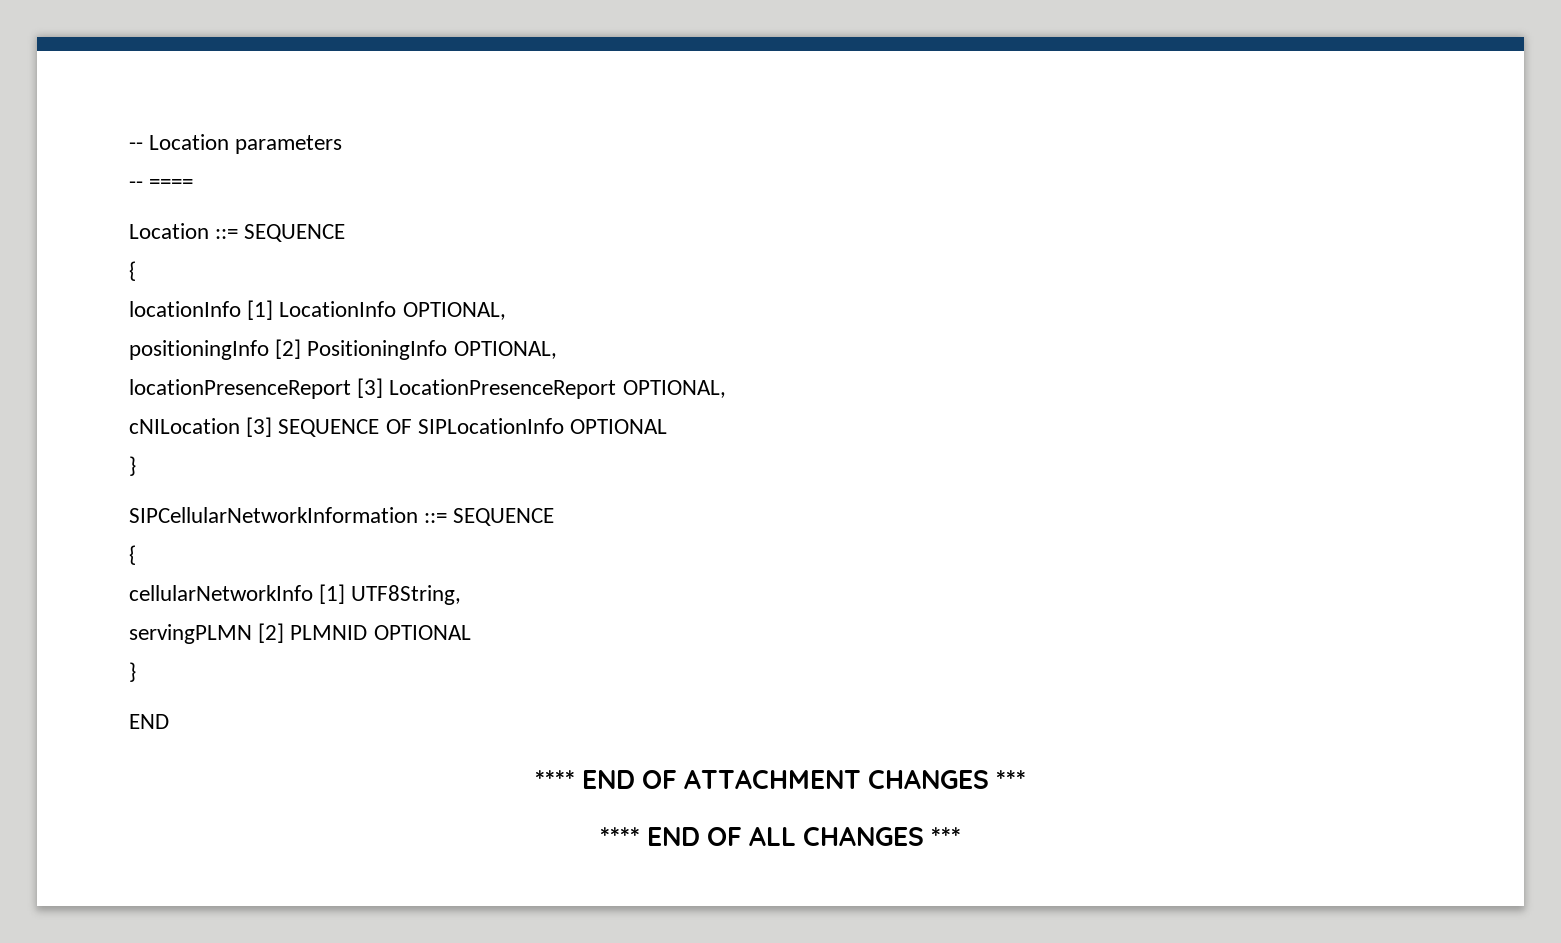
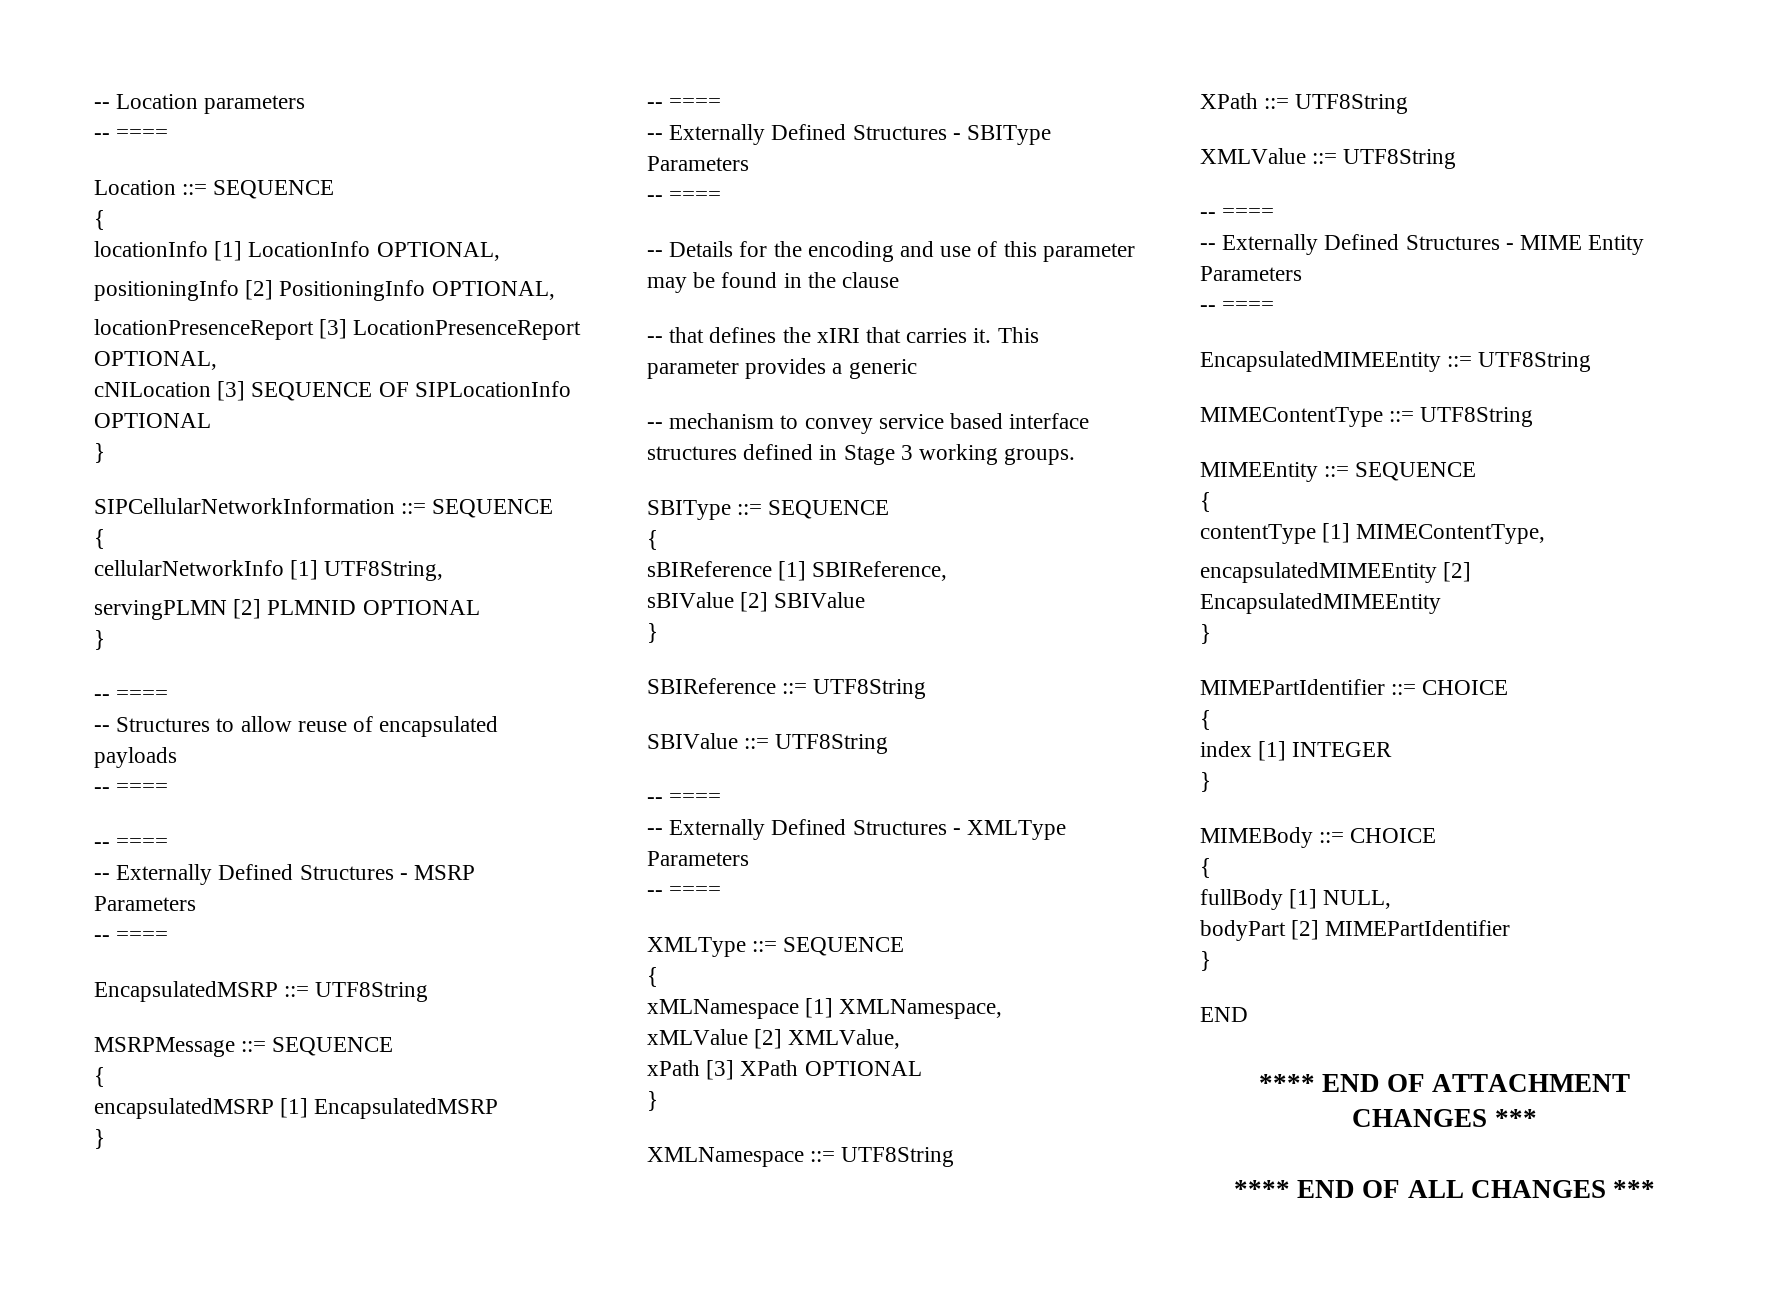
  servingPLMN [2] PLMNID OPTIONAL
+ }
+ -- ====
+ -- Structures to allow reuse of encapsulated payloads
+ -- ====
+ -- ====
+ -- Externally Defined Structures - MSRP Parameters
+ -- ====
+ EncapsulatedMSRP ::= UTF8String
+ MSRPMessage ::= SEQUENCE
+ {
+ encapsulatedMSRP [1] EncapsulatedMSRP
+ }
+ -- ====
+ -- Externally Defined Structures - SBIType Parameters
+ -- ====
+ -- Details for the encoding and use of this parameter may be found in the clause
+ -- that defines the xIRI that carries it. This parameter provides a generic
+ -- mechanism to convey service based interface structures defined in Stage 3 working groups.
+ SBIType ::= SEQUENCE
+ {
+ sBIReference [1] SBIReference,
+ sBIValue [2] SBIValue
+ }
+ SBIReference ::= UTF8String
+ SBIValue ::= UTF8String
+ -- ====
+ -- Externally Defined Structures - XMLType Parameters
+ -- ====
+ XMLType ::= SEQUENCE
+ {
+ xMLNamespace [1] XMLNamespace,
+ xMLValue [2] XMLValue,
+ xPath [3] XPath OPTIONAL
+ }
+ XMLNamespace ::= UTF8String
+ XPath ::= UTF8String
+ XMLValue ::= UTF8String
+ -- ====
+ -- Externally Defined Structures - MIME Entity Parameters
+ -- ====
+ EncapsulatedMIMEEntity ::= UTF8String
+ MIMEContentType ::= UTF8String
+ MIMEEntity ::= SEQUENCE
+ {
+ contentType [1] MIMEContentType,
+ encapsulatedMIMEEntity [2] EncapsulatedMIMEEntity
+ }
+ MIMEPartIdentifier ::= CHOICE
+ {
+ index [1] INTEGER
+ }
+ MIMEBody ::= CHOICE
+ {
+ fullBody [1] NULL,
+ bodyPart [2] MIMEPartIdentifier

